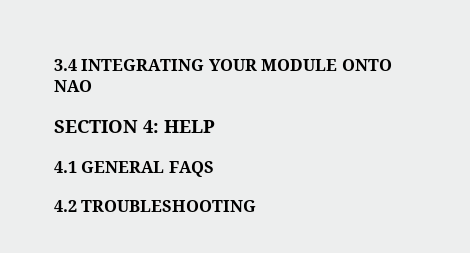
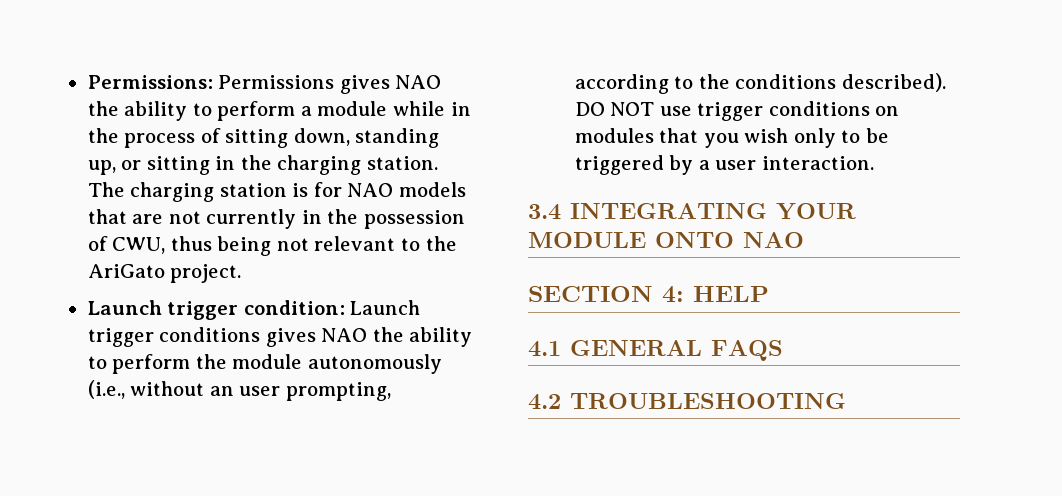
+ Permissions: Permissions gives NAO the ability to perform a module while in the process of sitting down, standing up, or sitting in the charging station. The charging station is for NAO models that are not currently in the possession of CWU, thus being not relevant to the AriGato project.
+ Launch trigger condition: Launch trigger conditions gives NAO the ability to perform the module autonomously (i.e., without an user prompting, according to the conditions described). DO NOT use trigger conditions on modules that you wish only to be triggered by a user interaction.

